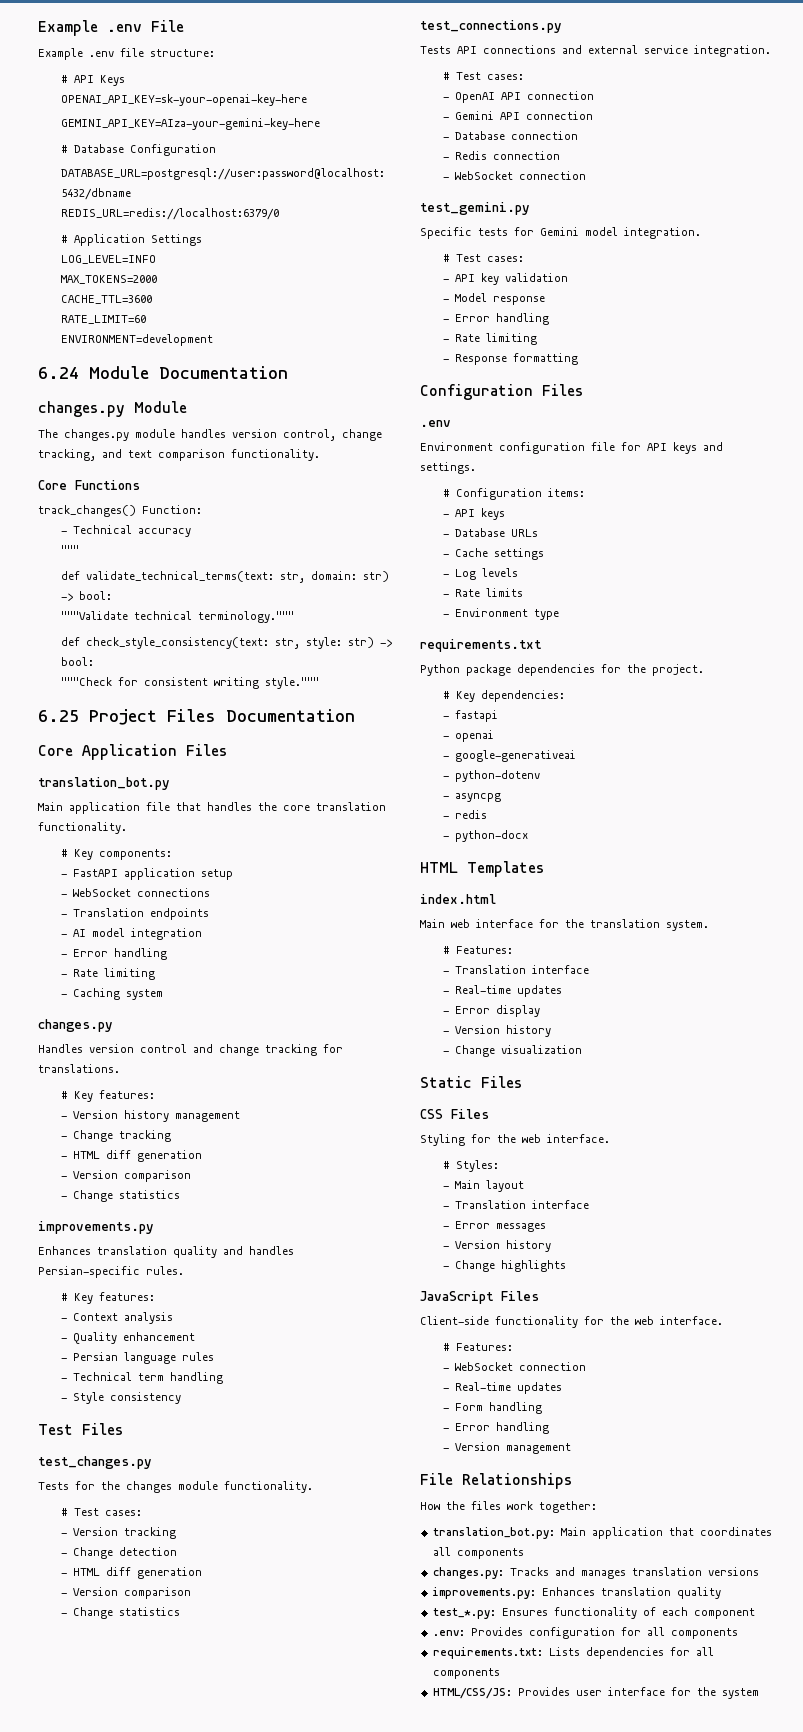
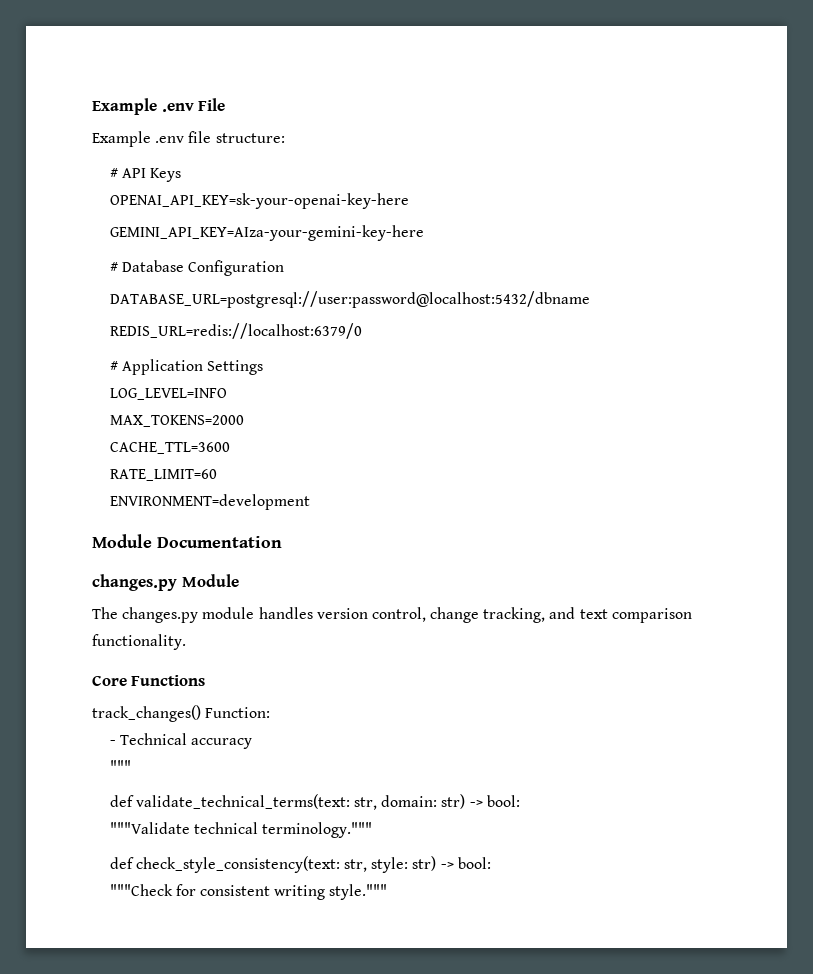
- 6.24 Module Documentation
+ Module Documentation
- 6.25 Project Files Documentation
- Core Application Files
- translation_bot.py
- Main application file that handles the core translation functionality.
- # Key components:
- - FastAPI application setup
- - WebSocket connections
- - Translation endpoints
- - AI model integration
- - Error handling
- - Rate limiting
- - Caching system
- changes.py
- Handles version control and change tracking for translations.
- # Key features:
- - Version history management
- - Change tracking
- - HTML diff generation
- - Version comparison
- - Change statistics
- improvements.py
- Enhances translation quality and handles Persian-specific rules.
- # Key features:
- - Context analysis
- - Quality enhancement
- - Persian language rules
- - Technical term handling
- - Style consistency
- Test Files
- test_changes.py
- Tests for the changes module functionality.
- # Test cases:
- - Version tracking
- - Change detection
- - HTML diff generation
- - Version comparison
- - Change statistics
- test_connections.py
- Tests API connections and external service integration.
- # Test cases:
- - OpenAI API connection
- - Gemini API connection
- - Database connection
- - Redis connection
- - WebSocket connection
- test_gemini.py
- Specific tests for Gemini model integration.
- # Test cases:
- - API key validation
- - Model response
- - Error handling
- - Rate limiting
- - Response formatting
- Configuration Files
- .env
- Environment configuration file for API keys and settings.
- # Configuration items:
- - API keys
- - Database URLs
- - Cache settings
- - Log levels
- - Rate limits
- - Environment type
- requirements.txt
- Python package dependencies for the project.
- # Key dependencies:
- - fastapi
- - openai
- - google-generativeai
- - python-dotenv
- - asyncpg
- - redis
- - python-docx
- HTML Templates
- index.html
- Main web interface for the translation system.
- # Features:
- - Translation interface
- - Real-time updates
- - Error display
- - Version history
- - Change visualization
- Static Files
- CSS Files
- Styling for the web interface.
- # Styles:
- - Main layout
- - Translation interface
- - Error messages
- - Version history
- - Change highlights
- JavaScript Files
- Client-side functionality for the web interface.
- # Features:
- - WebSocket connection
- - Real-time updates
- - Form handling
- - Error handling
- - Version management
- File Relationships
- How the files work together:
- translation_bot.py: Main application that coordinates all components
- changes.py: Tracks and manages translation versions
- improvements.py: Enhances translation quality
- test_*.py: Ensures functionality of each component
- .env: Provides configuration for all components
- requirements.txt: Lists dependencies for all components
- HTML/CSS/JS: Provides user interface for the system

